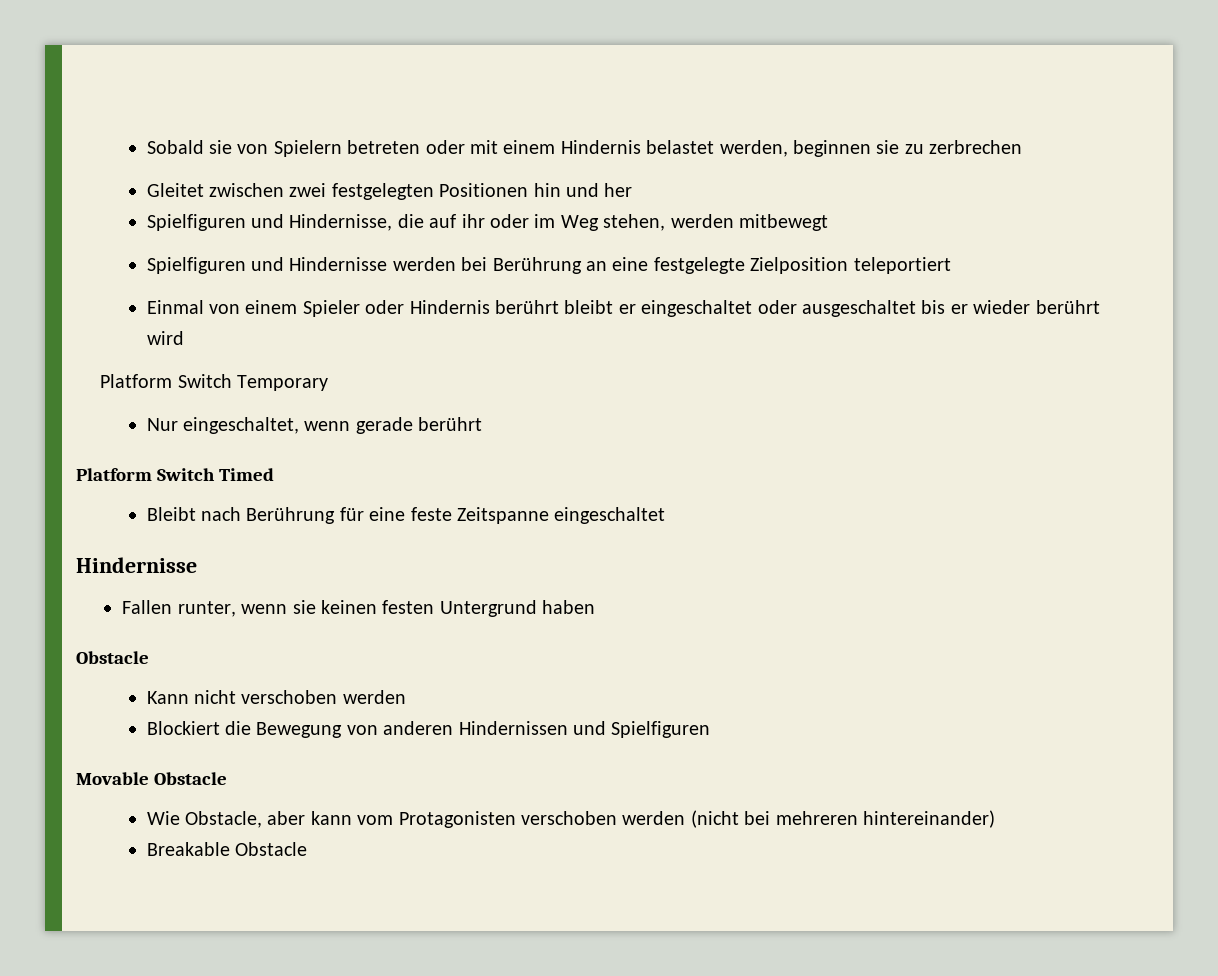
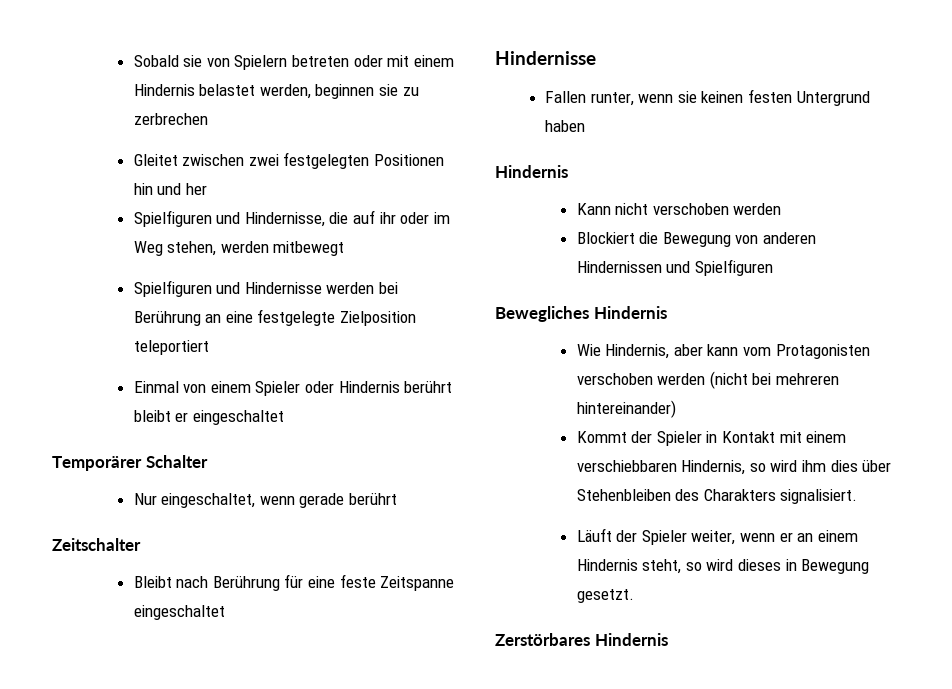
- Einmal von einem Spieler oder Hindernis berührt bleibt er eingeschaltet oder ausgeschaltet bis er wieder berührt wird
- Platform Switch Temporary
+ Einmal von einem Spieler oder Hindernis berührt bleibt er eingeschaltet
+ Temporärer Schalter
- Platform Switch Timed
+ Zeitschalter
  Fallen runter, wenn sie keinen festen Untergrund haben
- Obstacle
+ Hindernis
- Movable Obstacle
+ Bewegliches Hindernis
- Wie Obstacle, aber kann vom Protagonisten verschoben werden (nicht bei mehreren hintereinander)
+ Wie Hindernis, aber kann vom Protagonisten verschoben werden (nicht bei mehreren hintereinander)
- Breakable Obstacle
+ Kommt der Spieler in Kontakt mit einem verschiebbaren Hindernis, so wird ihm dies über Stehenbleiben des Charakters signalisiert.
+ Läuft der Spieler weiter, wenn er an einem Hindernis steht, so wird dieses in Bewegung gesetzt.
+ Zerstörbares Hindernis

